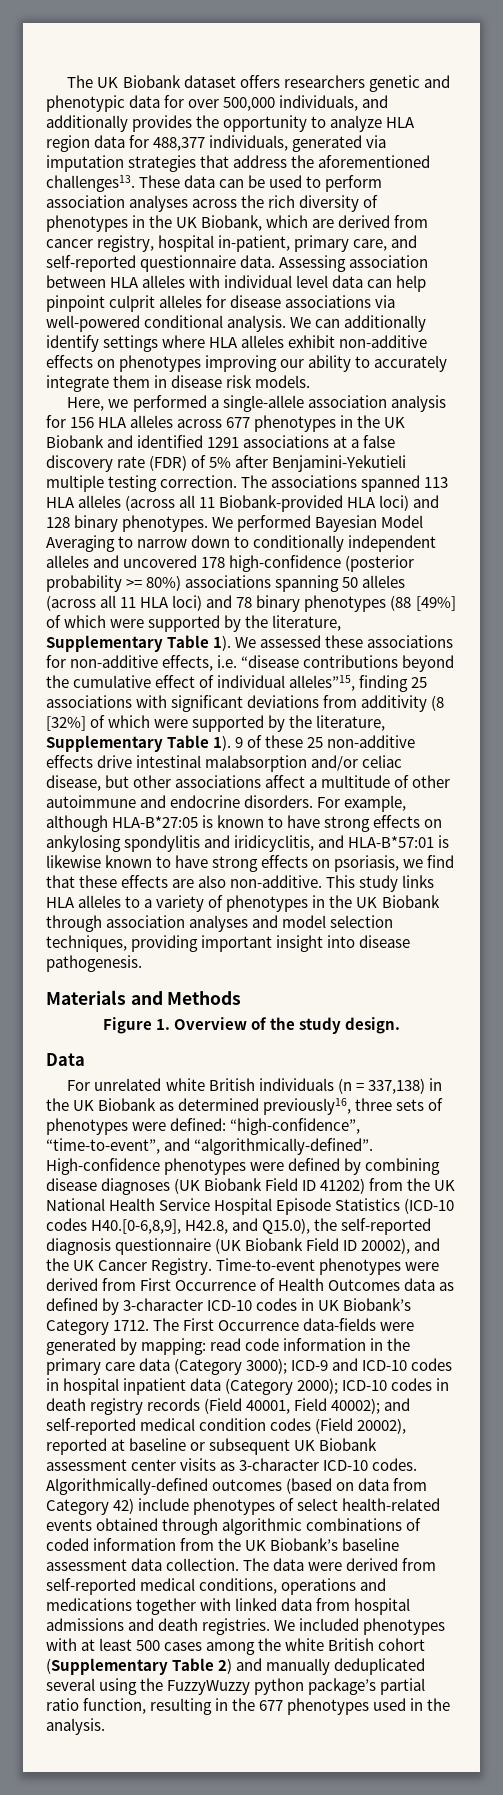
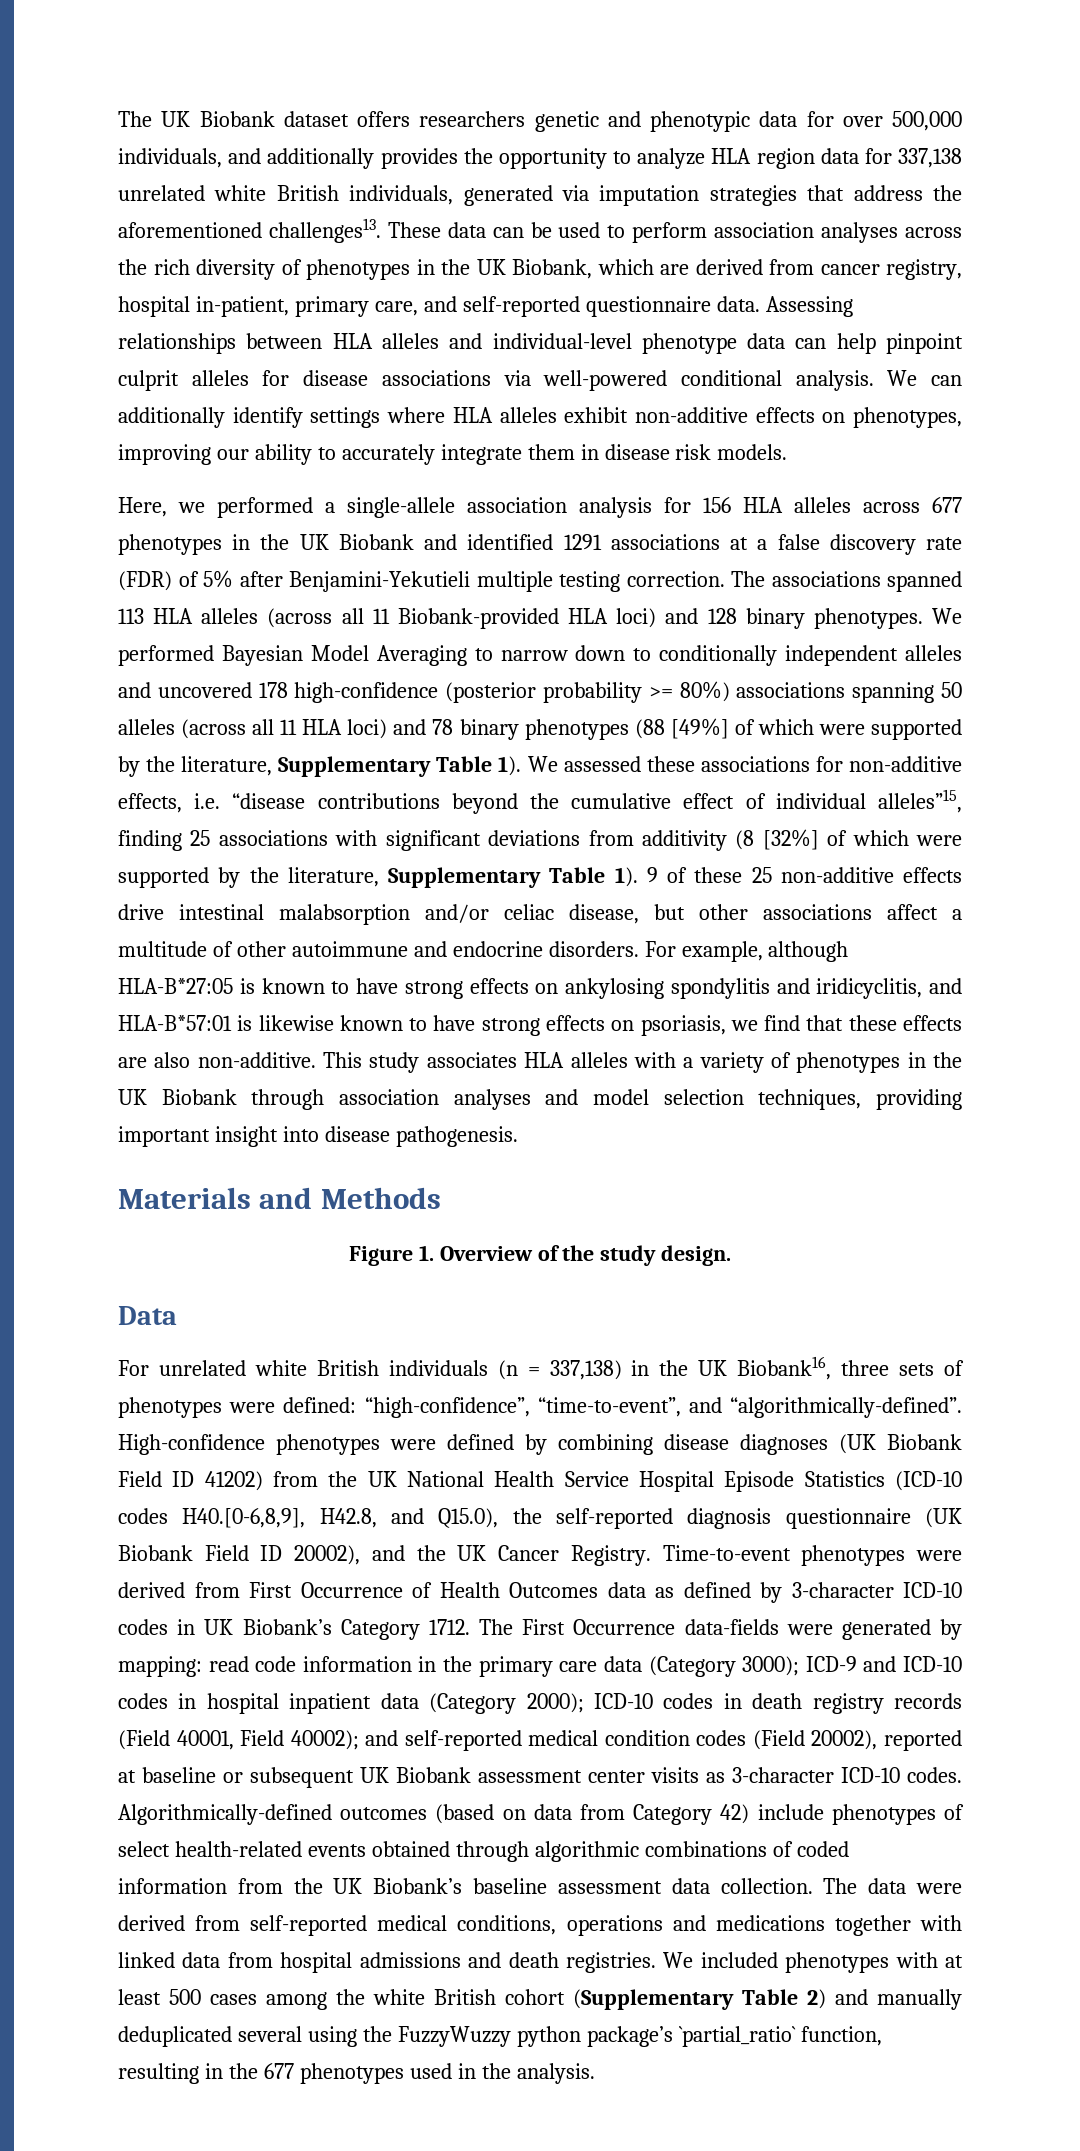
- The UK Biobank dataset offers researchers genetic and phenotypic data for over 500,000 individuals, and additionally provides the opportunity to analyze HLA region data for 488,377 individuals, generated via imputation strategies that address the aforementioned challenges13.
+ The UK Biobank dataset offers researchers genetic and phenotypic data for over 500,000 individuals, and additionally provides the opportunity to analyze HLA region data for 337,138 unrelated white British individuals, generated via imputation strategies that address the aforementioned challenges13.
- Assessing association between HLA alleles with individual level data can help pinpoint culprit alleles for disease associations via well-powered conditional analysis.
+ Assessing relationships between HLA alleles and individual-level phenotype data can help pinpoint culprit alleles for disease associations via well-powered conditional analysis.
- We can additionally identify settings where HLA alleles exhibit non-additive effects on phenotypes improving our ability to accurately integrate them in disease risk models.
+ We can additionally identify settings where HLA alleles exhibit non-additive effects on phenotypes, improving our ability to accurately integrate them in disease risk models.
- This study links HLA alleles to a variety of phenotypes in the UK Biobank through association analyses and model selection techniques, providing important insight into disease pathogenesis.
+ This study associates HLA alleles with a variety of phenotypes in the UK Biobank through association analyses and model selection techniques, providing important insight into disease pathogenesis.
- For unrelated white British individuals (n = 337,138) in the UK Biobank as determined previously16, three sets of phenotypes were defined: “high-confidence”, “time-to-event”, and “algorithmically-defined”.
+ For unrelated white British individuals (n = 337,138) in the UK Biobank16, three sets of phenotypes were defined: “high-confidence”, “time-to-event”, and “algorithmically-defined”.
- We included phenotypes with at least 500 cases among the white British cohort (Supplementary Table 2) and manually deduplicated several using the FuzzyWuzzy python package’s partial ratio function, resulting in the 677 phenotypes used in the analysis.
+ We included phenotypes with at least 500 cases among the white British cohort (Supplementary Table 2) and manually deduplicated several using the FuzzyWuzzy python package’s `partial_ratio` function, resulting in the 677 phenotypes used in the analysis.

